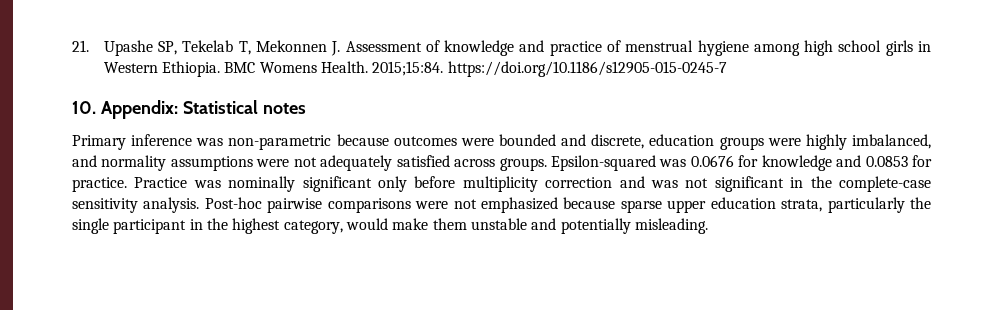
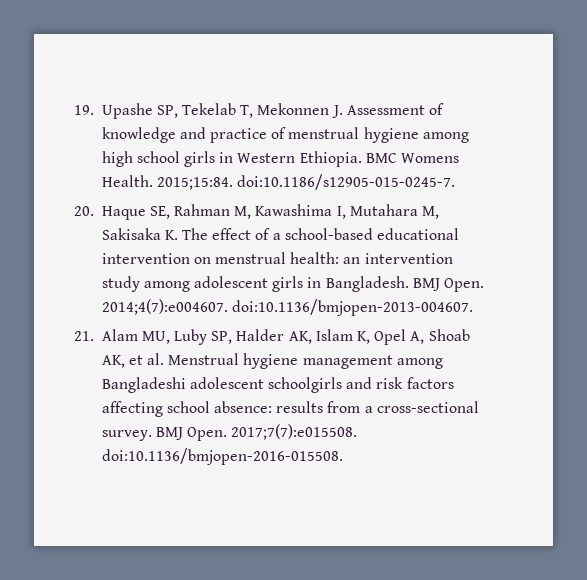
- 21. Upashe SP, Tekelab T, Mekonnen J. Assessment of knowledge and practice of menstrual hygiene among high school girls in Western Ethiopia.
+ 19. Upashe SP, Tekelab T, Mekonnen J. Assessment of knowledge and practice of menstrual hygiene among high school girls in Western Ethiopia.
- 2015;15:84. https://doi.org/10.1186/s12905-015-0245-7
- 10. Appendix: Statistical notes
- Primary inference was non-parametric because outcomes were bounded and discrete, education groups were highly imbalanced, and normality assumptions were not adequately satisfied across groups. Epsilon-squared was 0.0676 for knowledge and 0.0853 for practice. Practice was nominally significant only before multiplicity correction and was not significant in the complete-case sensitivity analysis. Post-hoc pairwise comparisons were not emphasized because sparse upper education strata, particularly the single participant in the highest category, would make them unstable and potentially misleading.
+ 2015;15:84. doi:10.1186/s12905-015-0245-7.
+ 20. Haque SE, Rahman M, Kawashima I, Mutahara M, Sakisaka K. The effect of a school-based educational intervention on menstrual health: an intervention study among adolescent girls in Bangladesh. BMJ Open. 2014;4(7):e004607. doi:10.1136/bmjopen-2013-004607.
+ 21. Alam MU, Luby SP, Halder AK, Islam K, Opel A, Shoab AK, et al. Menstrual hygiene management among Bangladeshi adolescent schoolgirls and risk factors affecting school absence: results from a cross-sectional survey. BMJ Open. 2017;7(7):e015508. doi:10.1136/bmjopen-2016-015508.

